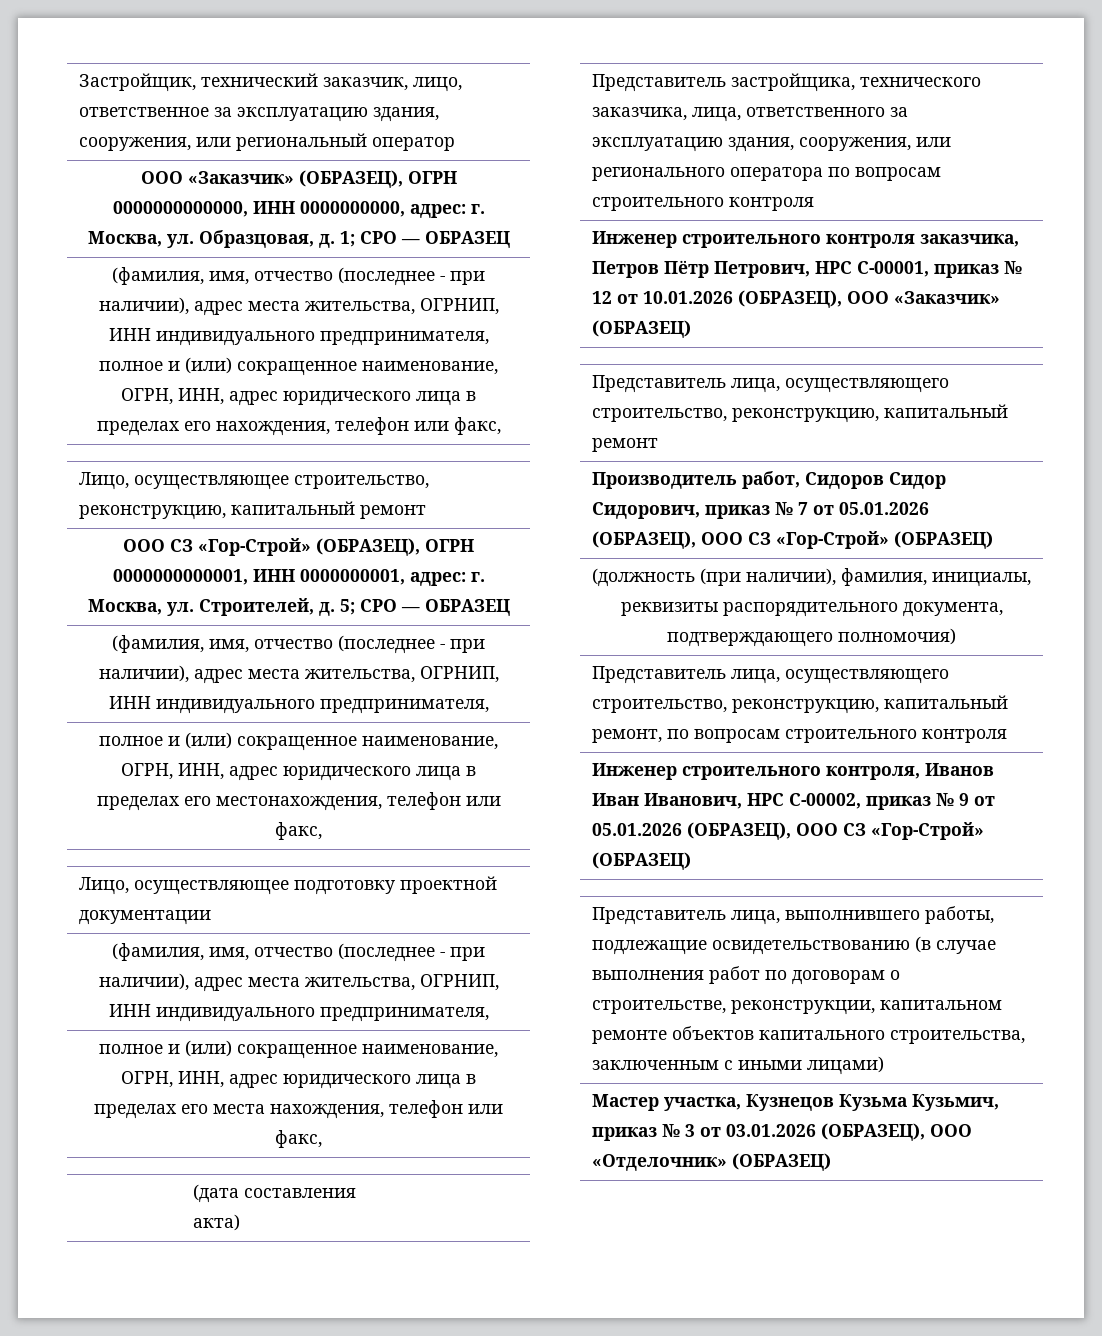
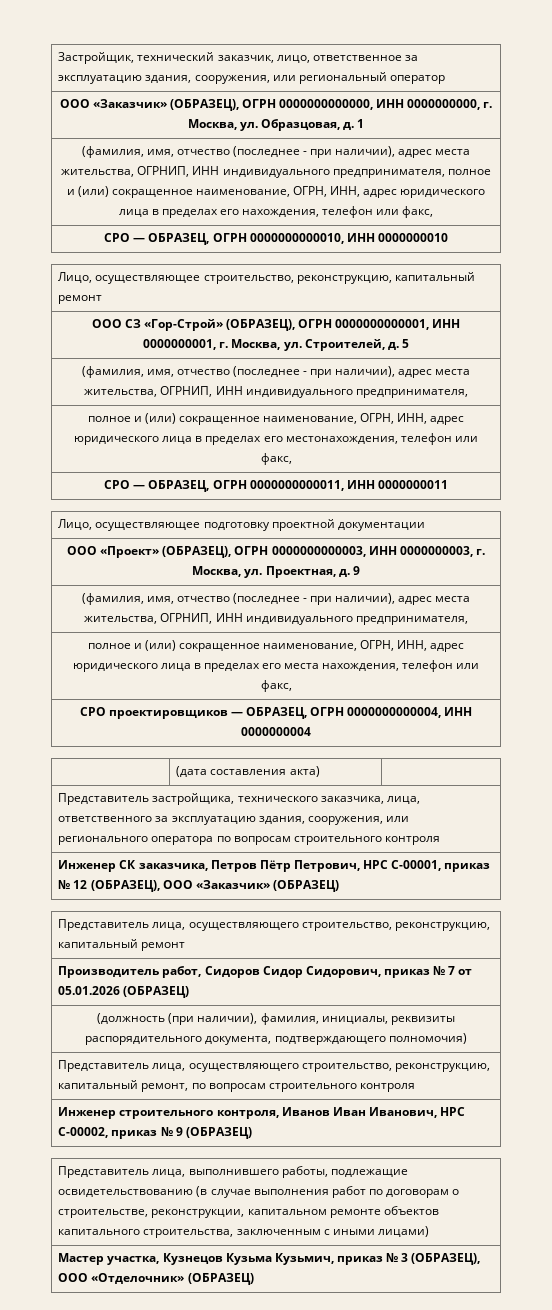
- ООО «Заказчик» (ОБРАЗЕЦ), ОГРН 0000000000000, ИНН 0000000000, адрес: г. Москва, ул. Образцовая, д. 1; СРО — ОБРАЗЕЦ
+ ООО «Заказчик» (ОБРАЗЕЦ), ОГРН 0000000000000, ИНН 0000000000, г. Москва, ул. Образцовая, д. 1
+ СРО — ОБРАЗЕЦ, ОГРН 0000000000010, ИНН 0000000010
- ООО СЗ «Гор-Строй» (ОБРАЗЕЦ), ОГРН 0000000000001, ИНН 0000000001, адрес: г. Москва, ул. Строителей, д. 5; СРО — ОБРАЗЕЦ
+ ООО СЗ «Гор-Строй» (ОБРАЗЕЦ), ОГРН 0000000000001, ИНН 0000000001, г. Москва, ул. Строителей, д. 5
+ СРО — ОБРАЗЕЦ, ОГРН 0000000000011, ИНН 0000000011
+ ООО «Проект» (ОБРАЗЕЦ), ОГРН 0000000000003, ИНН 0000000003, г. Москва, ул. Проектная, д. 9
+ СРО проектировщиков — ОБРАЗЕЦ, ОГРН 0000000000004, ИНН 0000000004
- Инженер строительного контроля заказчика, Петров Пётр Петрович, НРС С-00001, приказ № 12 от 10.01.2026 (ОБРАЗЕЦ), ООО «Заказчик» (ОБРАЗЕЦ)
+ Инженер СК заказчика, Петров Пётр Петрович, НРС С-00001, приказ № 12 (ОБРАЗЕЦ), ООО «Заказчик» (ОБРАЗЕЦ)
- Производитель работ, Сидоров Сидор Сидорович, приказ № 7 от 05.01.2026 (ОБРАЗЕЦ), ООО СЗ «Гор-Строй» (ОБРАЗЕЦ)
+ Производитель работ, Сидоров Сидор Сидорович, приказ № 7 от 05.01.2026 (ОБРАЗЕЦ)
- Инженер строительного контроля, Иванов Иван Иванович, НРС С-00002, приказ № 9 от 05.01.2026 (ОБРАЗЕЦ), ООО СЗ «Гор-Строй» (ОБРАЗЕЦ)
+ Инженер строительного контроля, Иванов Иван Иванович, НРС С-00002, приказ № 9 (ОБРАЗЕЦ)
- Мастер участка, Кузнецов Кузьма Кузьмич, приказ № 3 от 03.01.2026 (ОБРАЗЕЦ), ООО «Отделочник» (ОБРАЗЕЦ)
+ Мастер участка, Кузнецов Кузьма Кузьмич, приказ № 3 (ОБРАЗЕЦ), ООО «Отделочник» (ОБРАЗЕЦ)

